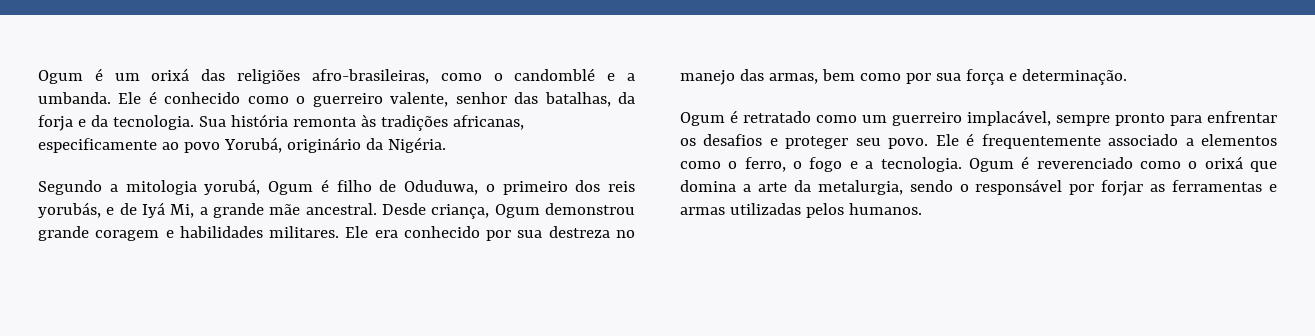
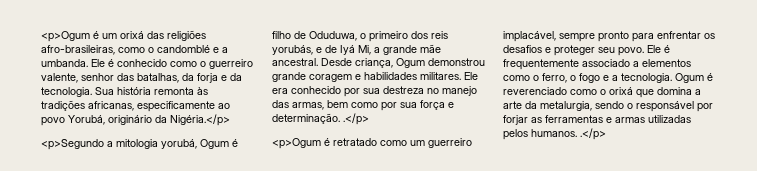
- Ogum é um orixá das religiões afro-brasileiras, como o candomblé e a umbanda.
+ <p>Ogum é um orixá das religiões afro-brasileiras, como o candomblé e a umbanda.
- Sua história remonta às tradições africanas, especificamente ao povo Yorubá, originário da Nigéria.
- Segundo a mitologia yorubá, Ogum é filho de Oduduwa, o primeiro dos reis yorubás, e de Iyá Mi, a grande mãe ancestral.
+ Sua história remonta às tradições africanas, especificamente ao povo Yorubá, originário da Nigéria.</p>
+ <p>Segundo a mitologia yorubá, Ogum é filho de Oduduwa, o primeiro dos reis yorubás, e de Iyá Mi, a grande mãe ancestral.
- Ele era conhecido por sua destreza no manejo das armas, bem como por sua força e determinação.
- Ogum é retratado como um guerreiro implacável, sempre pronto para enfrentar os desafios e proteger seu povo.
+ Ele era conhecido por sua destreza no manejo das armas, bem como por sua força e determinação. .</p>
+ <p>Ogum é retratado como um guerreiro implacável, sempre pronto para enfrentar os desafios e proteger seu povo.
- Ogum é reverenciado como o orixá que domina a arte da metalurgia, sendo o responsável por forjar as ferramentas e armas utilizadas pelos humanos.
+ Ogum é reverenciado como o orixá que domina a arte da metalurgia, sendo o responsável por forjar as ferramentas e armas utilizadas pelos humanos. .</p>

